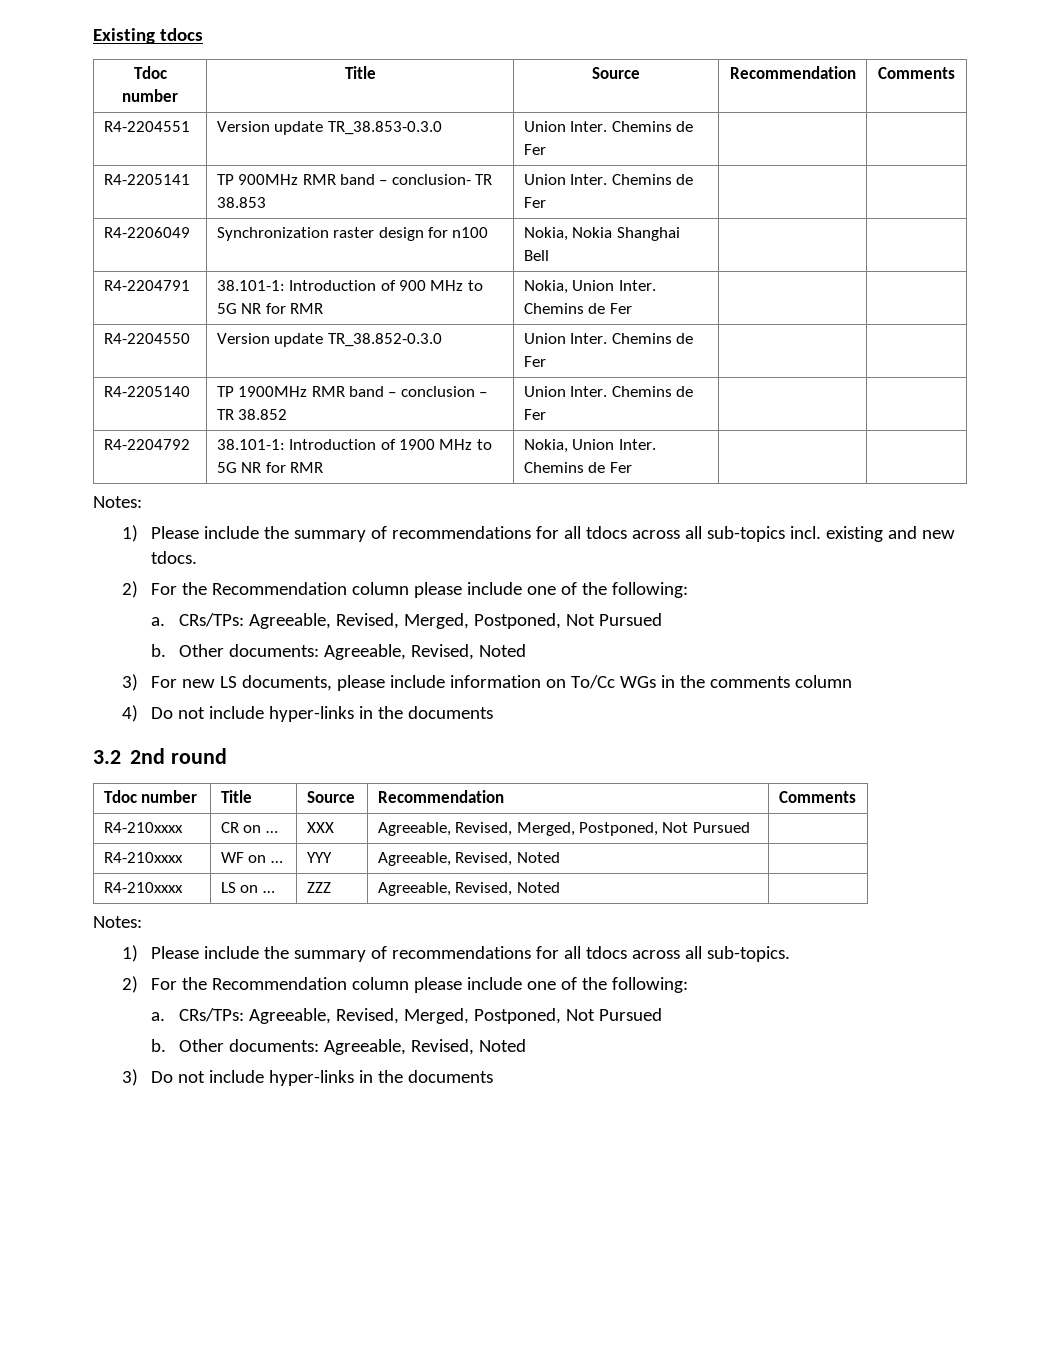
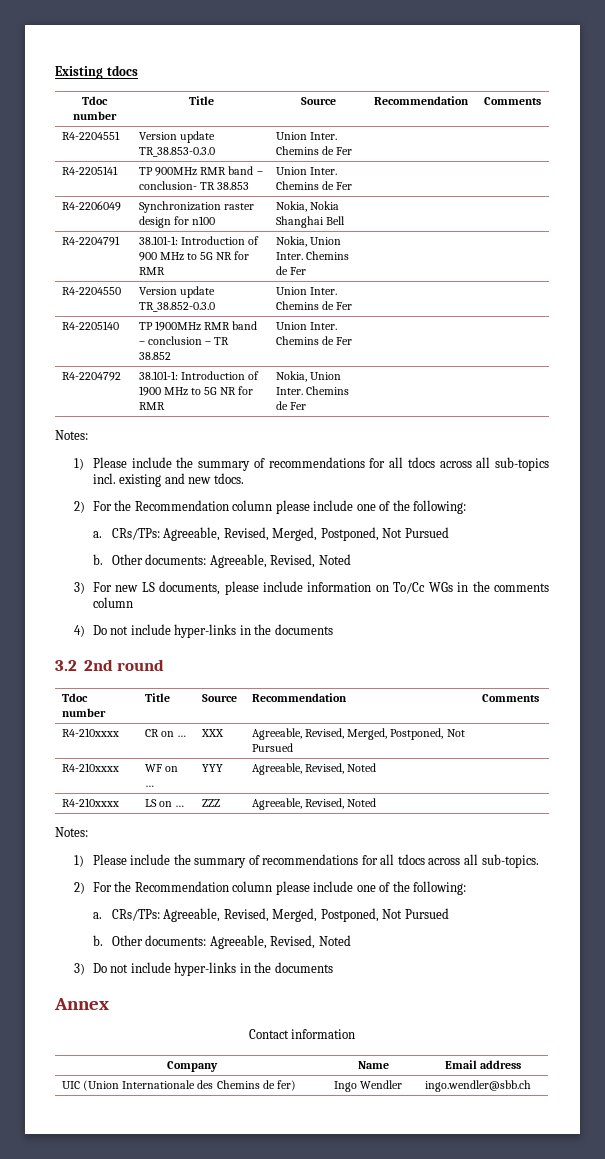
+ Annex
+ Contact information
+ Company | Name | Email address
+ UIC (Union Internationale des Chemins de fer) | Ingo Wendler | ingo.wendler@sbb.ch

